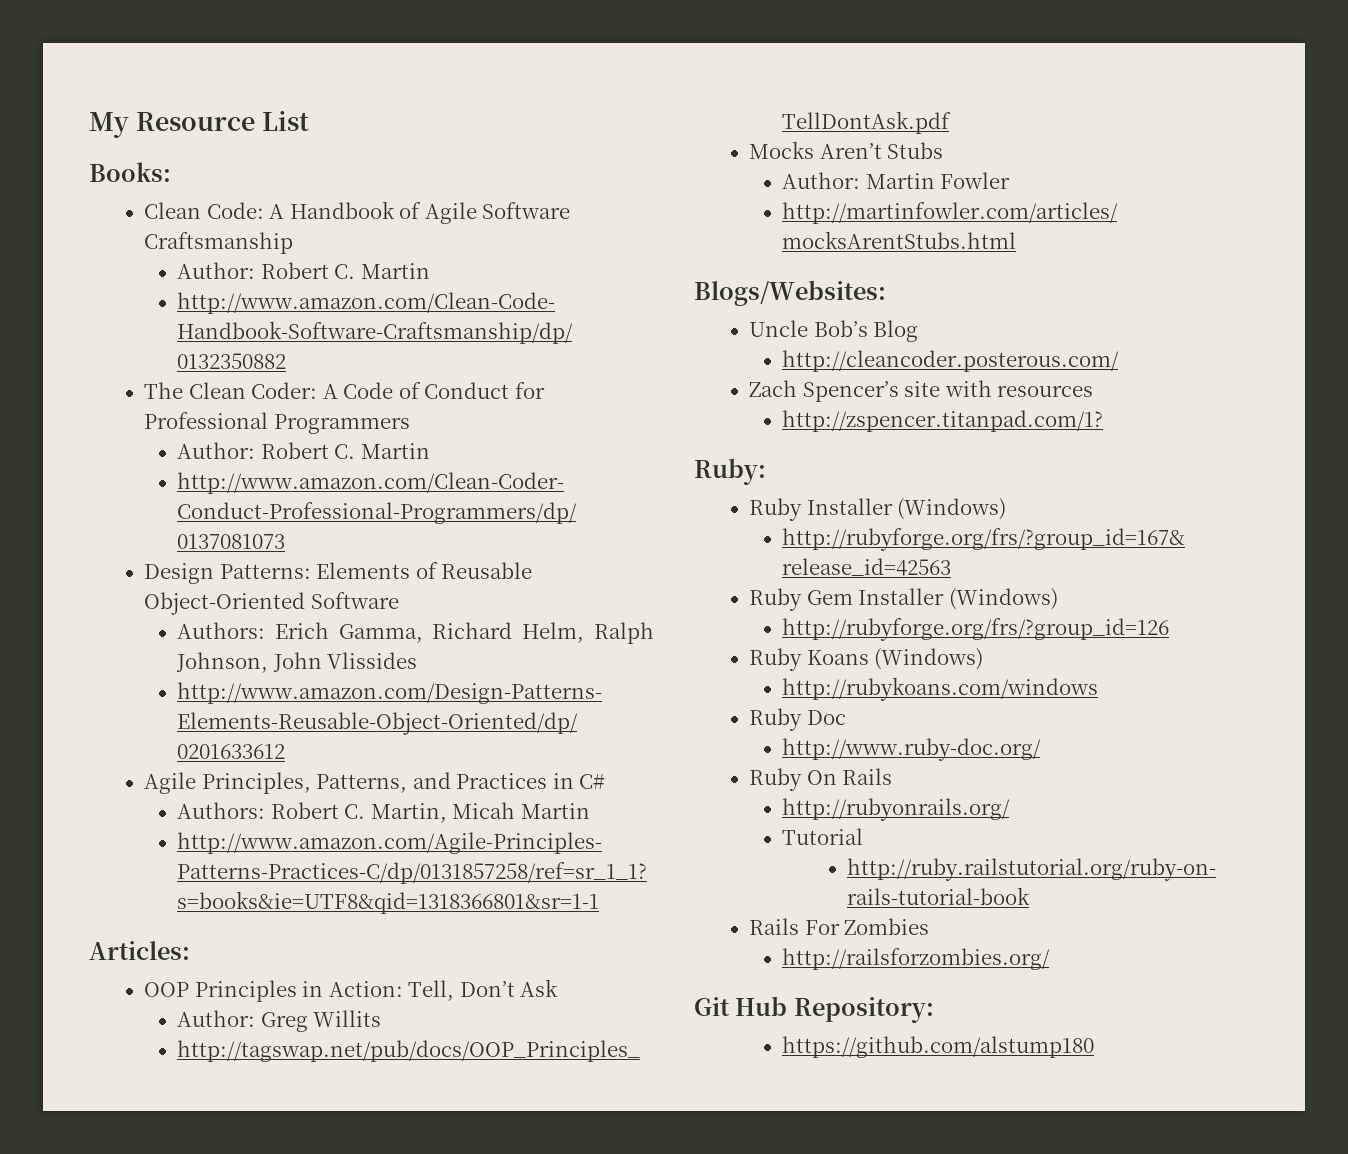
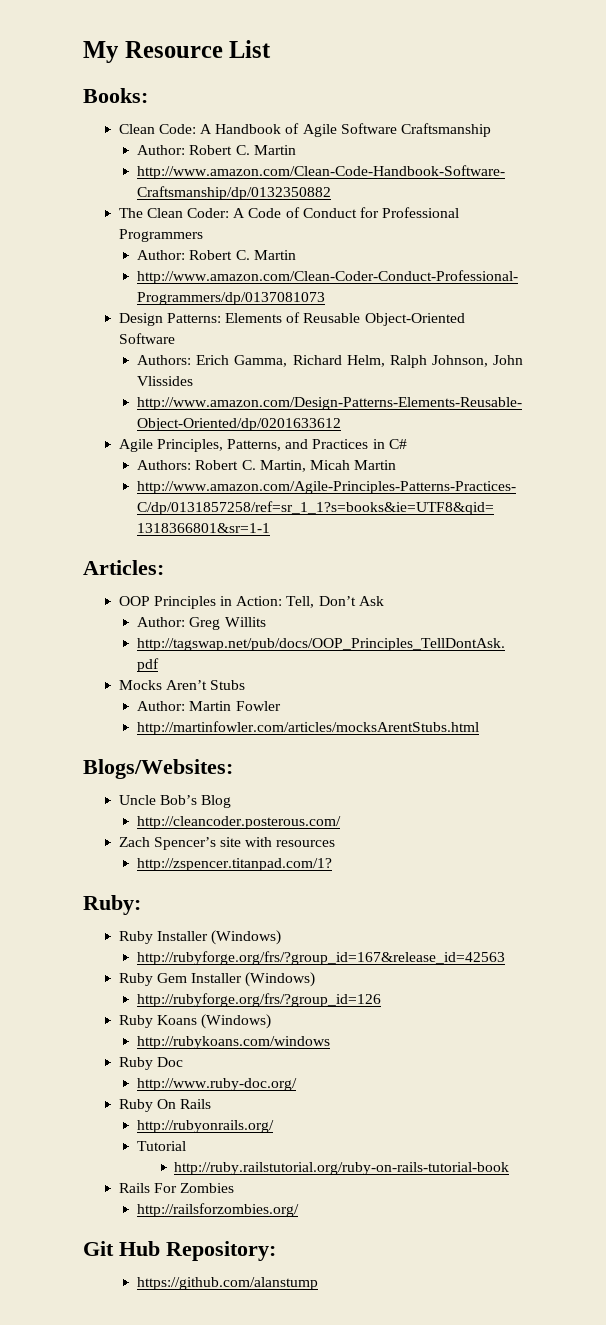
- https://github.com/alstump180
+ https://github.com/alanstump

